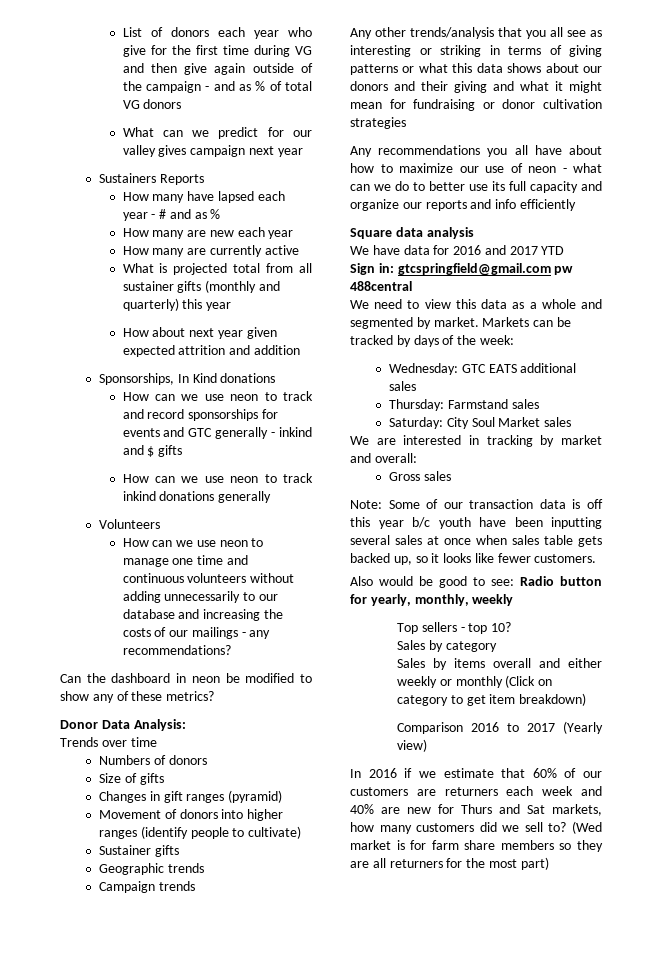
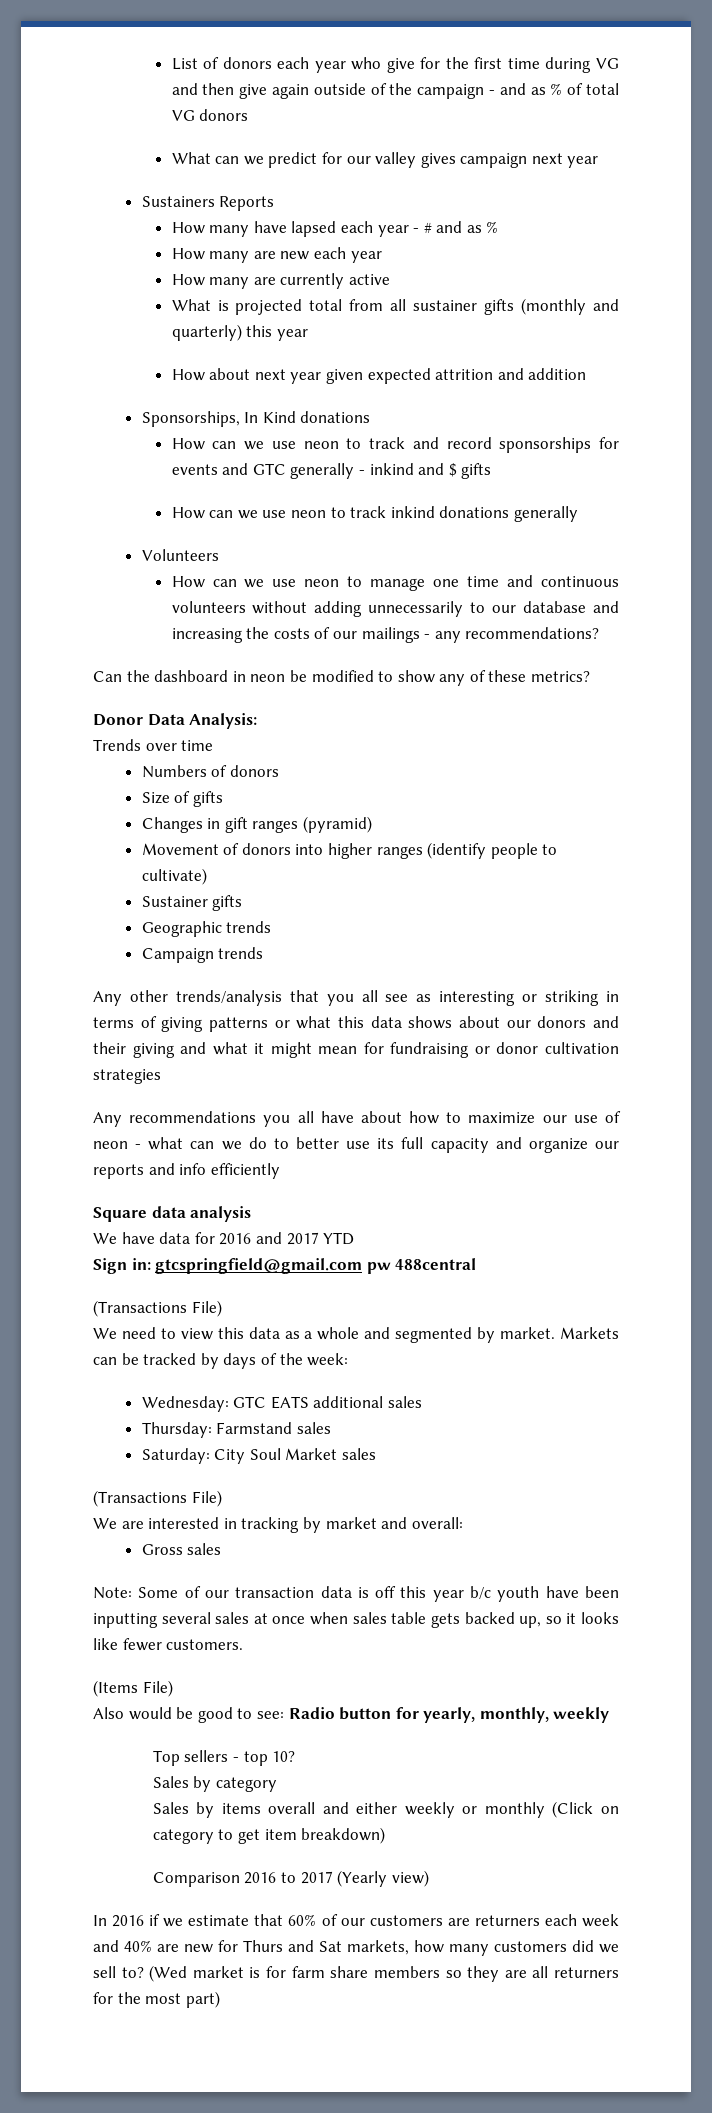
  Sign in: gtcspringfield@gmail.com pw 488central
+ (Transactions File)
  Saturday: City Soul Market sales
+ (Transactions File)
+ (Items File)

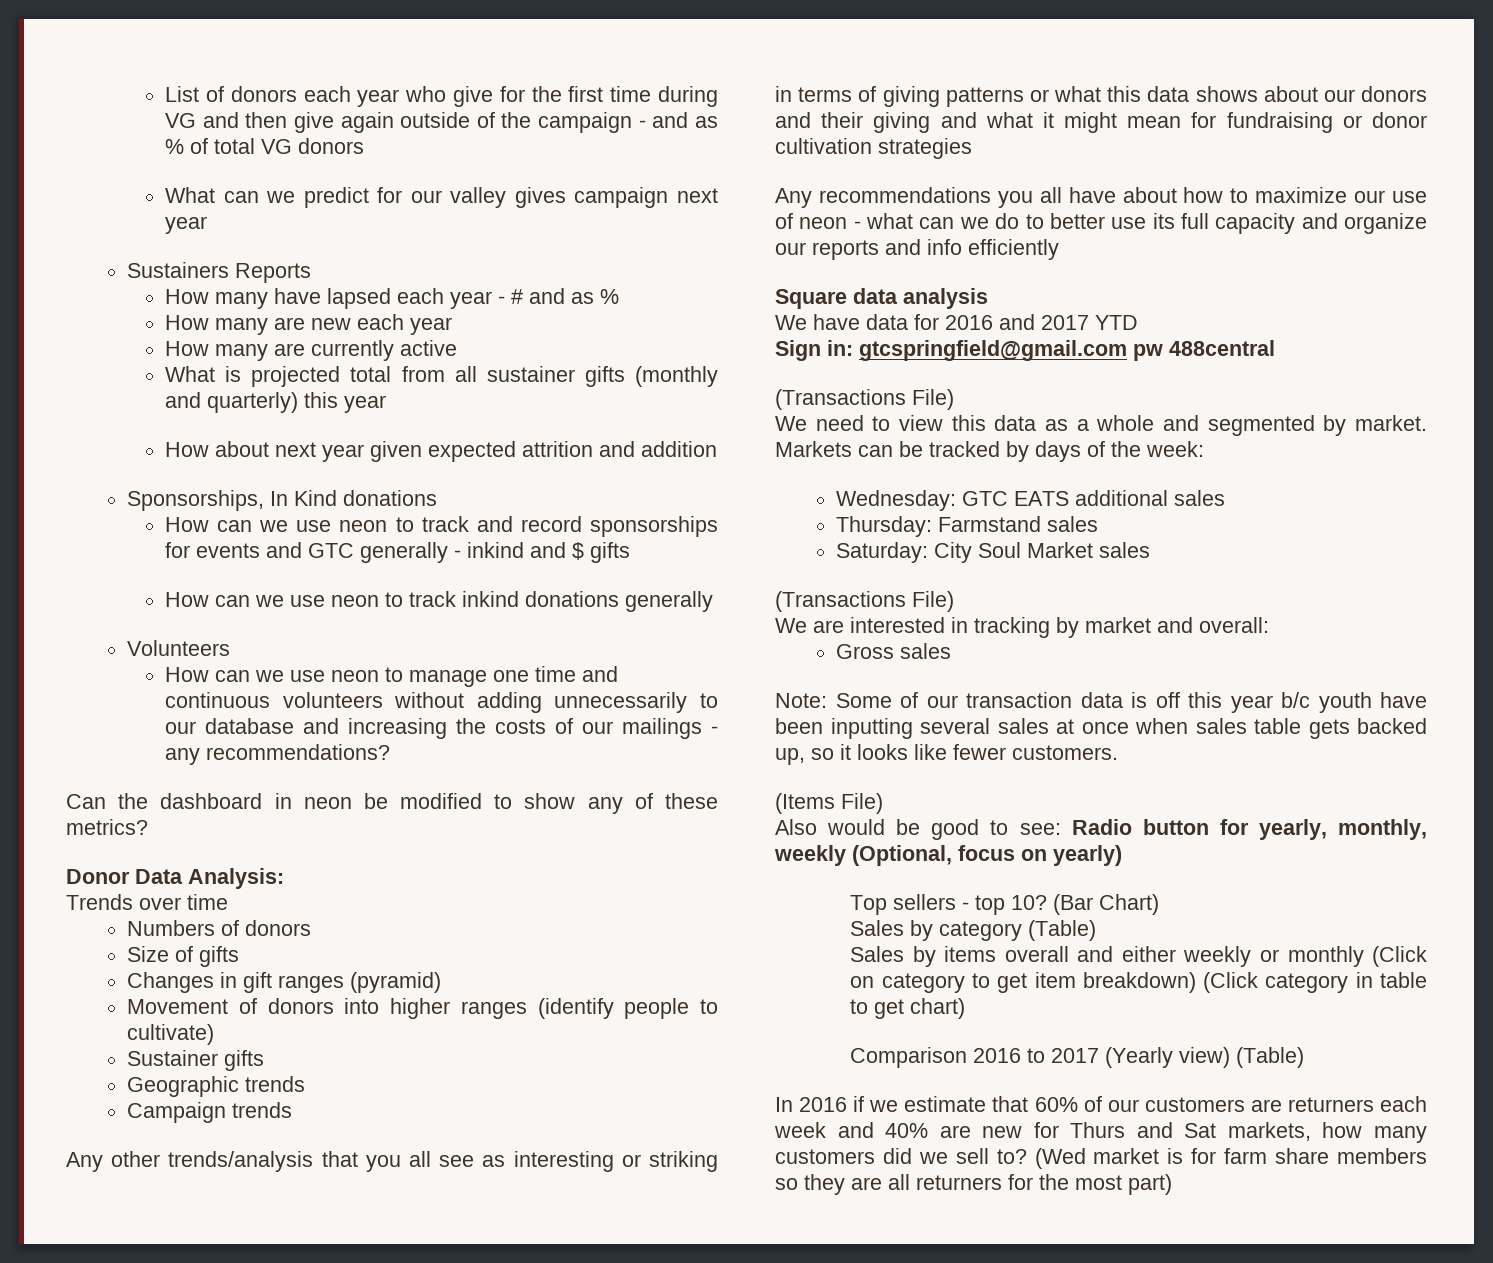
- Also would be good to see: Radio button for yearly, monthly, weekly
+ Also would be good to see: Radio button for yearly, monthly, weekly (Optional, focus on yearly)
+ (Bar Chart)
- Sales by category
+ Sales by category (Table)
- Sales by items overall and either weekly or monthly (Click on category to get item breakdown)
+ Sales by items overall and either weekly or monthly (Click on category to get item breakdown) (Click category in table to get chart)
- Comparison 2016 to 2017 (Yearly view)
+ Comparison 2016 to 2017 (Yearly view) (Table)

